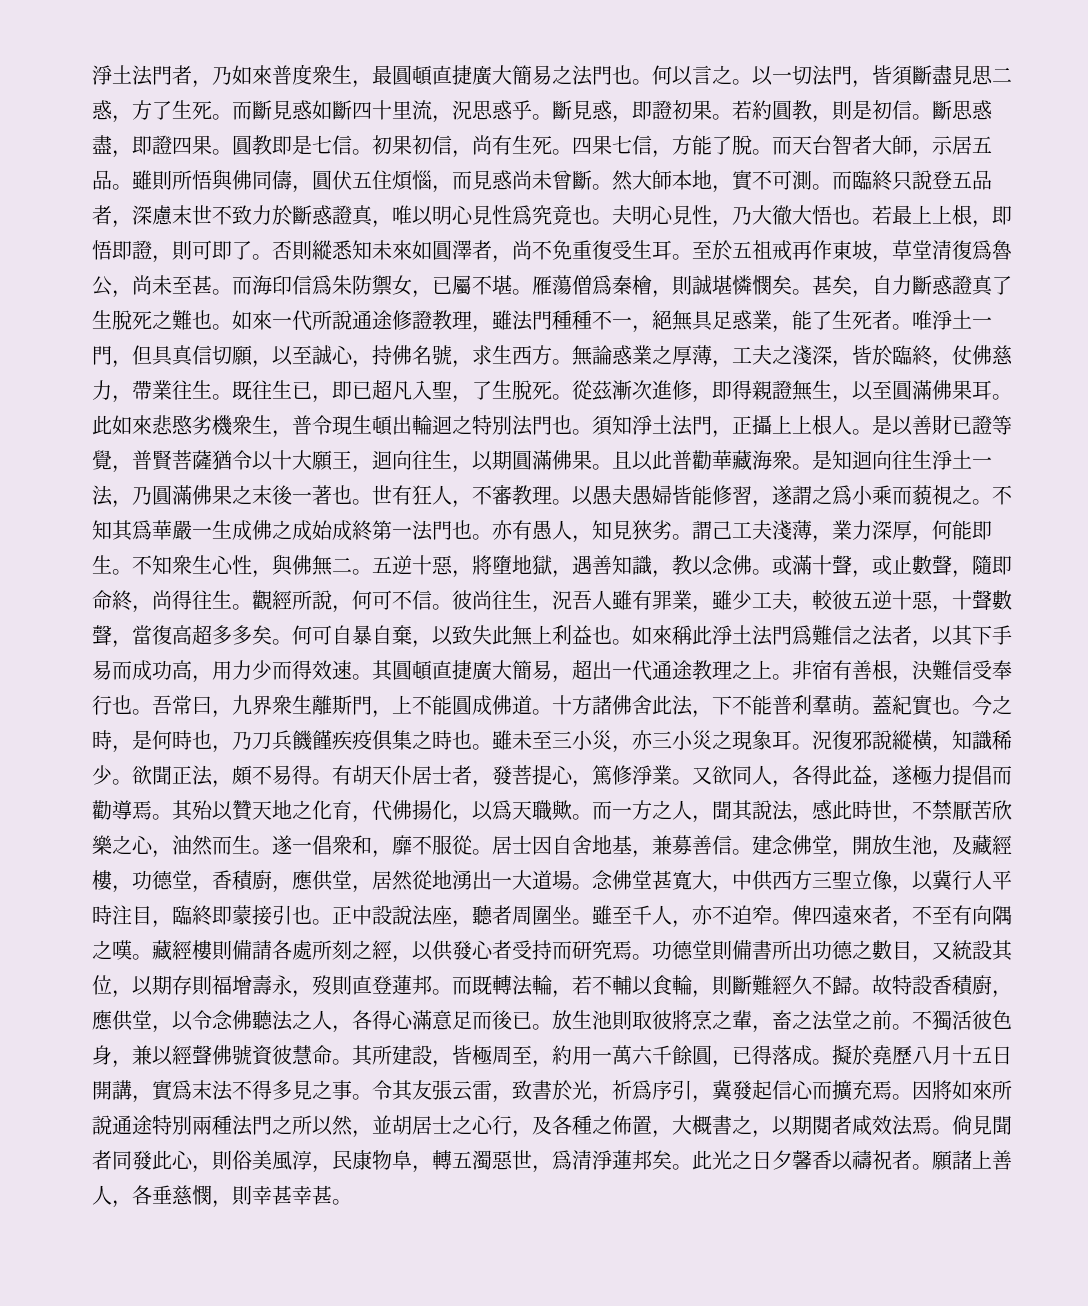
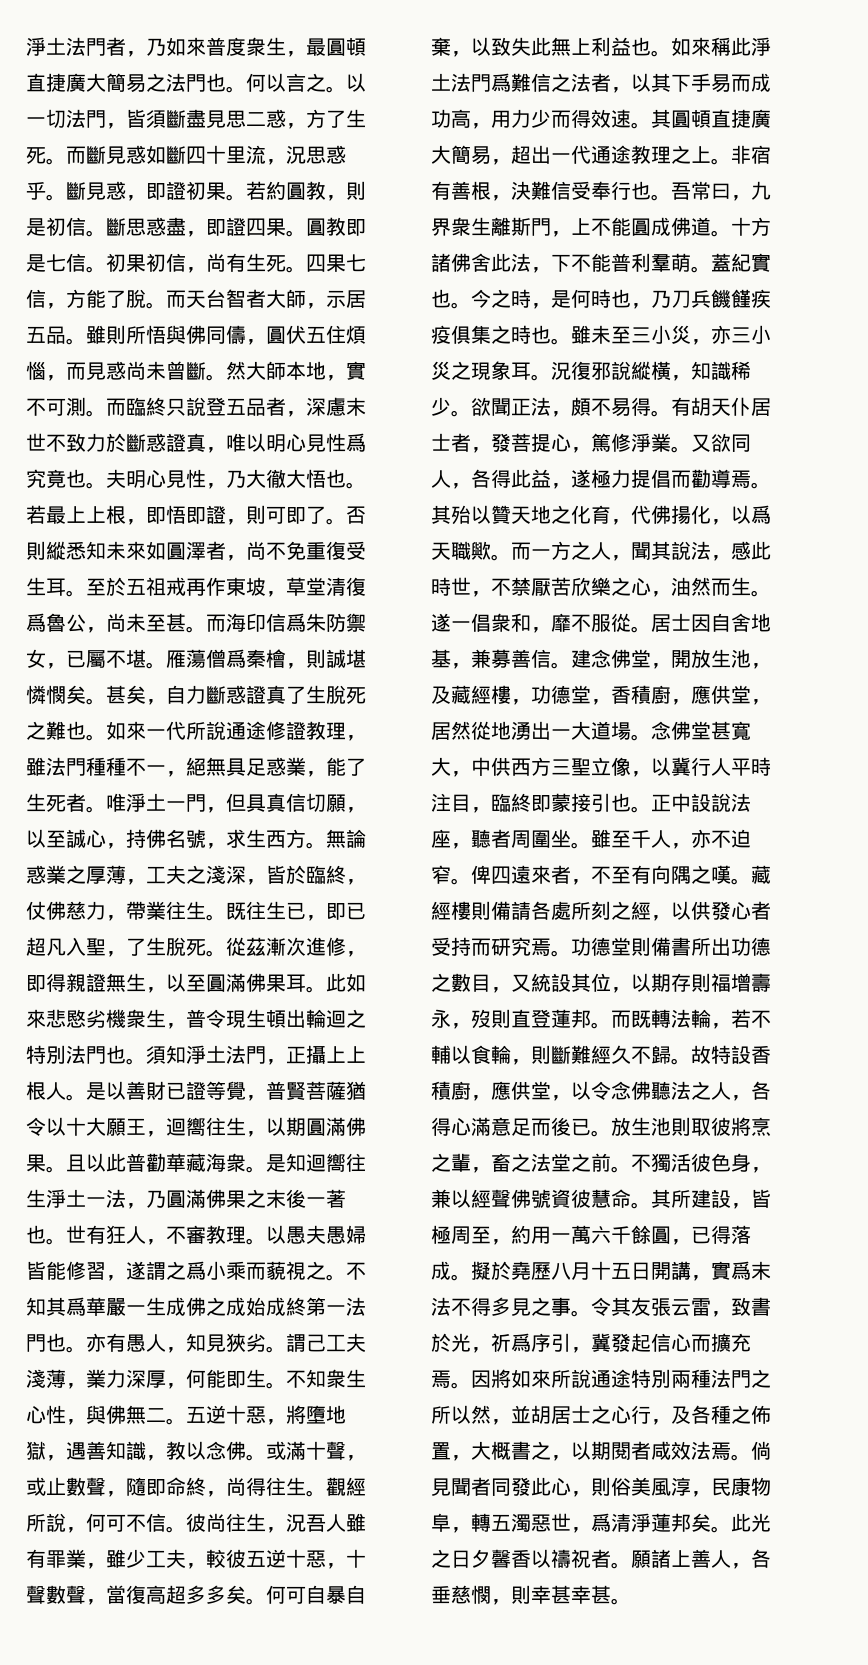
- 是以善財已證等覺，普賢菩薩猶令以十大願王，迴向往生，以期圓滿佛果。
+ 是以善財已證等覺，普賢菩薩猶令以十大願王，迴嚮往生，以期圓滿佛果。
- 是知迴向往生淨土一法，乃圓滿佛果之末後一著也。
+ 是知迴嚮往生淨土一法，乃圓滿佛果之末後一著也。

